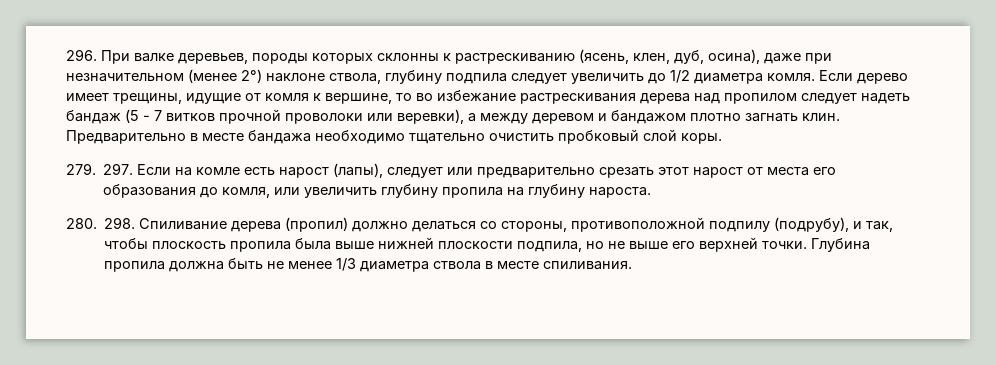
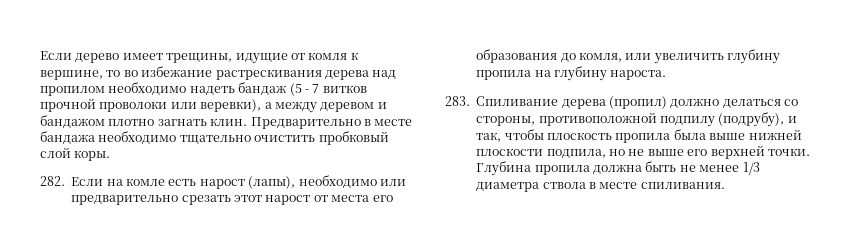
- 296. При валке деревьев, породы которых склонны к растрескиванию (ясень, клен, дуб, осина), даже при незначительном (менее 2°) наклоне ствола, глубину подпила следует увеличить до 1/2 диаметра комля. Если дерево имеет трещины, идущие от комля к вершине, то во избежание растрескивания дерева над пропилом следует надеть бандаж (5 - 7 витков прочной проволоки или веревки), а между деревом и бандажом плотно загнать клин.
+ Если дерево имеет трещины, идущие от комля к вершине, то во избежание растрескивания дерева над пропилом необходимо надеть бандаж (5 - 7 витков прочной проволоки или веревки), а между деревом и бандажом плотно загнать клин.
- 279. 297. Если на комле есть нарост (лапы), следует или предварительно срезать этот нарост от места его образования до комля, или увеличить глубину пропила на глубину нароста.
+ 282. Если на комле есть нарост (лапы), необходимо или предварительно срезать этот нарост от места его образования до комля, или увеличить глубину пропила на глубину нароста.
- 280. 298. Спиливание дерева (пропил) должно делаться со стороны, противоположной подпилу (подрубу), и так, чтобы плоскость пропила была выше нижней плоскости подпила, но не выше его верхней точки.
+ 283. Спиливание дерева (пропил) должно делаться со стороны, противоположной подпилу (подрубу), и так, чтобы плоскость пропила была выше нижней плоскости подпила, но не выше его верхней точки.

